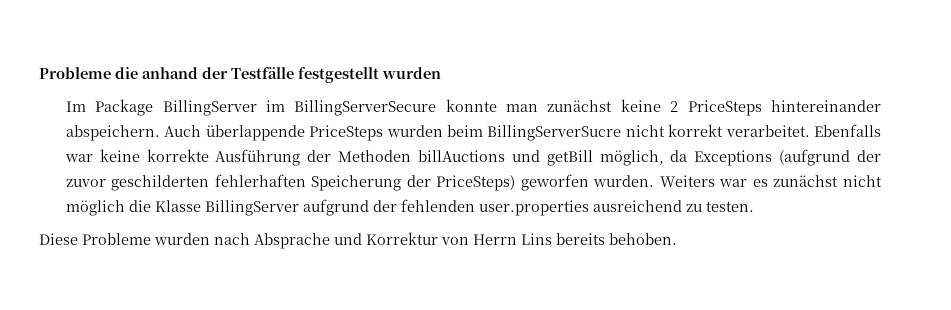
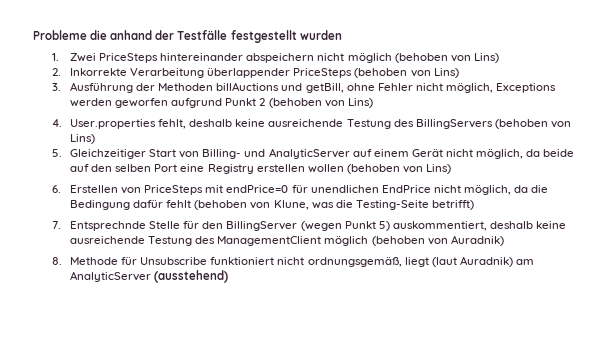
- Im Package BillingServer im BillingServerSecure konnte man zunächst keine 2 PriceSteps hintereinander abspeichern. Auch überlappende PriceSteps wurden beim BillingServerSucre nicht korrekt verarbeitet. Ebenfalls war keine korrekte Ausführung der Methoden billAuctions und getBill möglich, da Exceptions (aufgrund der zuvor geschilderten fehlerhaften Speicherung der PriceSteps) geworfen wurden. Weiters war es zunächst nicht möglich die Klasse BillingServer aufgrund der fehlenden user.properties ausreichend zu testen.
- Diese Probleme wurden nach Absprache und Korrektur von Herrn Lins bereits behoben.
+ 1. Zwei PriceSteps hintereinander abspeichern nicht möglich (behoben von Lins)
+ 2. Inkorrekte Verarbeitung überlappender PriceSteps (behoben von Lins)
+ 3. Ausführung der Methoden billAuctions und getBill, ohne Fehler nicht möglich, Exceptions werden geworfen aufgrund Punkt 2 (behoben von Lins)
+ 4. User.properties fehlt, deshalb keine ausreichende Testung des BillingServers (behoben von Lins)
+ 5. Gleichzeitiger Start von Billing- und AnalyticServer auf einem Gerät nicht möglich, da beide auf den selben Port eine Registry erstellen wollen (behoben von Lins)
+ 6. Erstellen von PriceSteps mit endPrice=0 für unendlichen EndPrice nicht möglich, da die Bedingung dafür fehlt (behoben von Klune, was die Testing-Seite betrifft)
+ 7. Entsprechnde Stelle für den BillingServer (wegen Punkt 5) auskommentiert, deshalb keine ausreichende Testung des ManagementClient möglich (behoben von Auradnik)
+ 8. Methode für Unsubscribe funktioniert nicht ordnungsgemäß, liegt (laut Auradnik) am AnalyticServer (ausstehend)

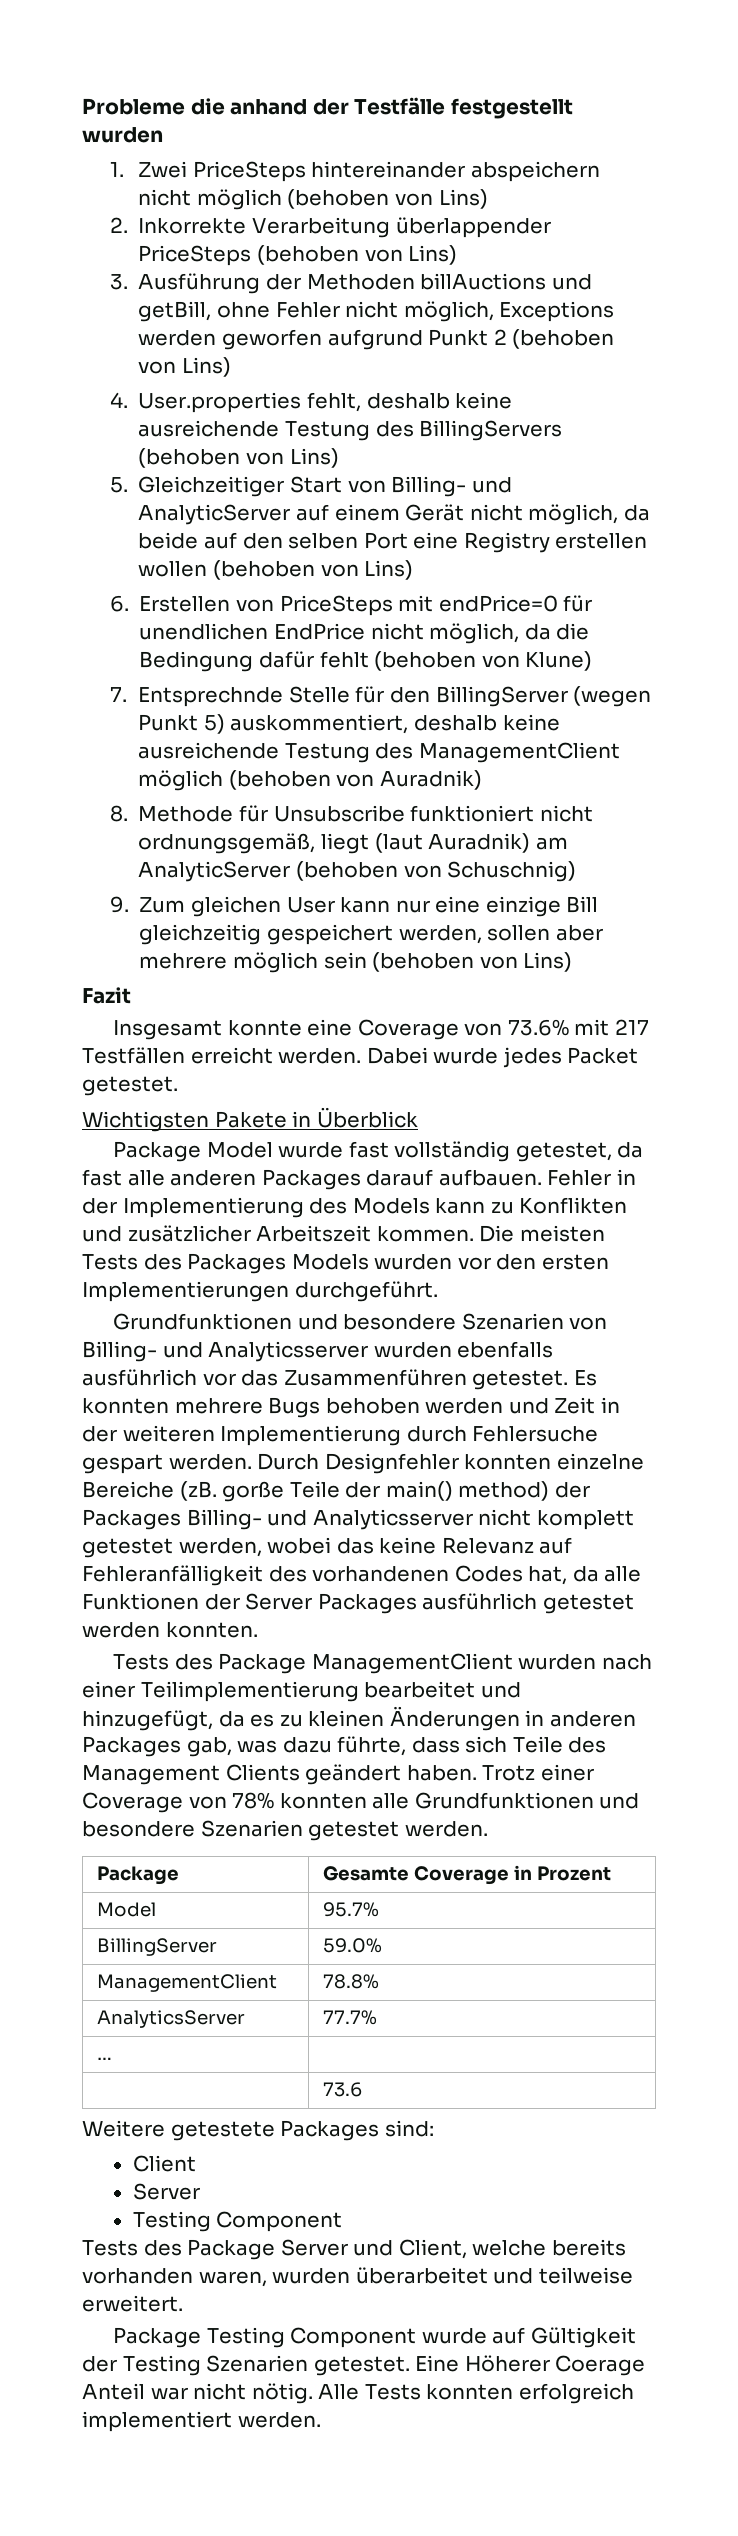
- 6. Erstellen von PriceSteps mit endPrice=0 für unendlichen EndPrice nicht möglich, da die Bedingung dafür fehlt (behoben von Klune, was die Testing-Seite betrifft)
+ 6. Erstellen von PriceSteps mit endPrice=0 für unendlichen EndPrice nicht möglich, da die Bedingung dafür fehlt (behoben von Klune)
- 8. Methode für Unsubscribe funktioniert nicht ordnungsgemäß, liegt (laut Auradnik) am AnalyticServer (ausstehend)
+ 8. Methode für Unsubscribe funktioniert nicht ordnungsgemäß, liegt (laut Auradnik) am AnalyticServer (behoben von Schuschnig)
+ 9. Zum gleichen User kann nur eine einzige Bill gleichzeitig gespeichert werden, sollen aber mehrere möglich sein (behoben von Lins)
+ Fazit
+ Insgesamt konnte eine Coverage von 73.6% mit 217 Testfällen erreicht werden. Dabei wurde jedes Packet getestet.
+ Wichtigsten Pakete in Überblick
+ Package Model wurde fast vollständig getestet, da fast alle anderen Packages darauf aufbauen. Fehler in der Implementierung des Models kann zu Konflikten und zusätzlicher Arbeitszeit kommen. Die meisten Tests des Packages Models wurden vor den ersten Implementierungen durchgeführt.
+ Grundfunktionen und besondere Szenarien von Billing- und Analyticsserver wurden ebenfalls ausführlich vor das Zusammenführen getestet. Es konnten mehrere Bugs behoben werden und Zeit in der weiteren Implementierung durch Fehlersuche gespart werden. Durch Designfehler konnten einzelne Bereiche (zB. gorße Teile der main() method) der Packages Billing- und Analyticsserver nicht komplett getestet werden, wobei das keine Relevanz auf Fehleranfälligkeit des vorhandenen Codes hat, da alle Funktionen der Server Packages ausführlich getestet werden konnten.
+ Tests des Package ManagementClient wurden nach einer Teilimplementierung bearbeitet und hinzugefügt, da es zu kleinen Änderungen in anderen Packages gab, was dazu führte, dass sich Teile des Management Clients geändert haben. Trotz einer Coverage von 78% konnten alle Grundfunktionen und besondere Szenarien getestet werden.
+ Package | Gesamte Coverage in Prozent
+ Model | 95.7%
+ BillingServer | 59.0%
+ ManagementClient | 78.8%
+ AnalyticsServer | 77.7%
+ … |
+ | 73.6
+ Weitere getestete Packages sind:
+ Client
+ Server
+ Testing Component
+ Tests des Package Server und Client, welche bereits vorhanden waren, wurden überarbeitet und teilweise erweitert.
+ Package Testing Component wurde auf Gültigkeit der Testing Szenarien getestet. Eine Höherer Coerage Anteil war nicht nötig. Alle Tests konnten erfolgreich implementiert werden.

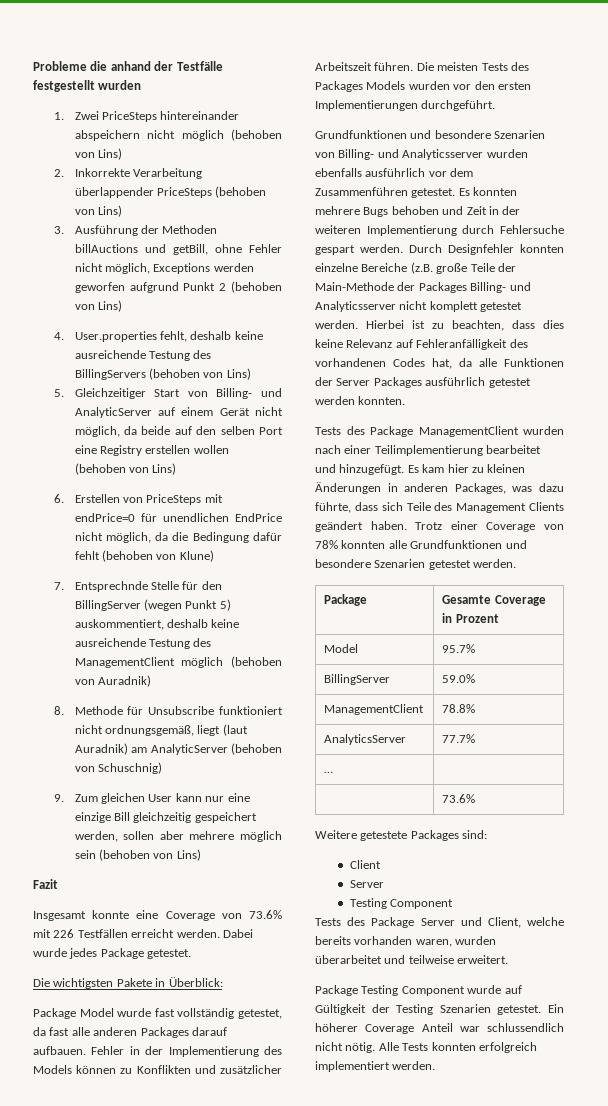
- Insgesamt konnte eine Coverage von 73.6% mit 217 Testfällen erreicht werden.
+ Insgesamt konnte eine Coverage von 73.6% mit 226 Testfällen erreicht werden.
- Dabei wurde jedes Packet getestet.
+ Dabei wurde jedes Package getestet.
- Wichtigsten Pakete in Überblick
+ Die wichtigsten Pakete in Überblick:
- Fehler in der Implementierung des Models kann zu Konflikten und zusätzlicher Arbeitszeit kommen.
+ Fehler in der Implementierung des Models können zu Konflikten und zusätzlicher Arbeitszeit führen.
- Grundfunktionen und besondere Szenarien von Billing- und Analyticsserver wurden ebenfalls ausführlich vor das Zusammenführen getestet.
+ Grundfunktionen und besondere Szenarien von Billing- und Analyticsserver wurden ebenfalls ausführlich vor dem Zusammenführen getestet.
- Es konnten mehrere Bugs behoben werden und Zeit in der weiteren Implementierung durch Fehlersuche gespart werden.
+ Es konnten mehrere Bugs behoben und Zeit in der weiteren Implementierung durch Fehlersuche gespart werden.
- Durch Designfehler konnten einzelne Bereiche (zB. gorße Teile der main() method) der Packages Billing- und Analyticsserver nicht komplett getestet werden, wobei das keine Relevanz auf Fehleranfälligkeit des vorhandenen Codes hat, da alle Funktionen der Server Packages ausführlich getestet werden konnten.
+ Durch Designfehler konnten einzelne Bereiche (z.B. große Teile der Main-Methode der Packages Billing- und Analyticsserver nicht komplett getestet werden. Hierbei ist zu beachten, dass dies keine Relevanz auf Fehleranfälligkeit des vorhandenen Codes hat, da alle Funktionen der Server Packages ausführlich getestet werden konnten.
- Tests des Package ManagementClient wurden nach einer Teilimplementierung bearbeitet und hinzugefügt, da es zu kleinen Änderungen in anderen Packages gab, was dazu führte, dass sich Teile des Management Clients geändert haben.
+ Tests des Package ManagementClient wurden nach einer Teilimplementierung bearbeitet und hinzugefügt. Es kam hier zu kleinen Änderungen in anderen Packages, was dazu führte, dass sich Teile des Management Clients geändert haben.
- | 73.6
+ | 73.6%
- Eine Höherer Coerage Anteil war nicht nötig.
+ Ein höherer Coverage Anteil war schlussendlich nicht nötig.

